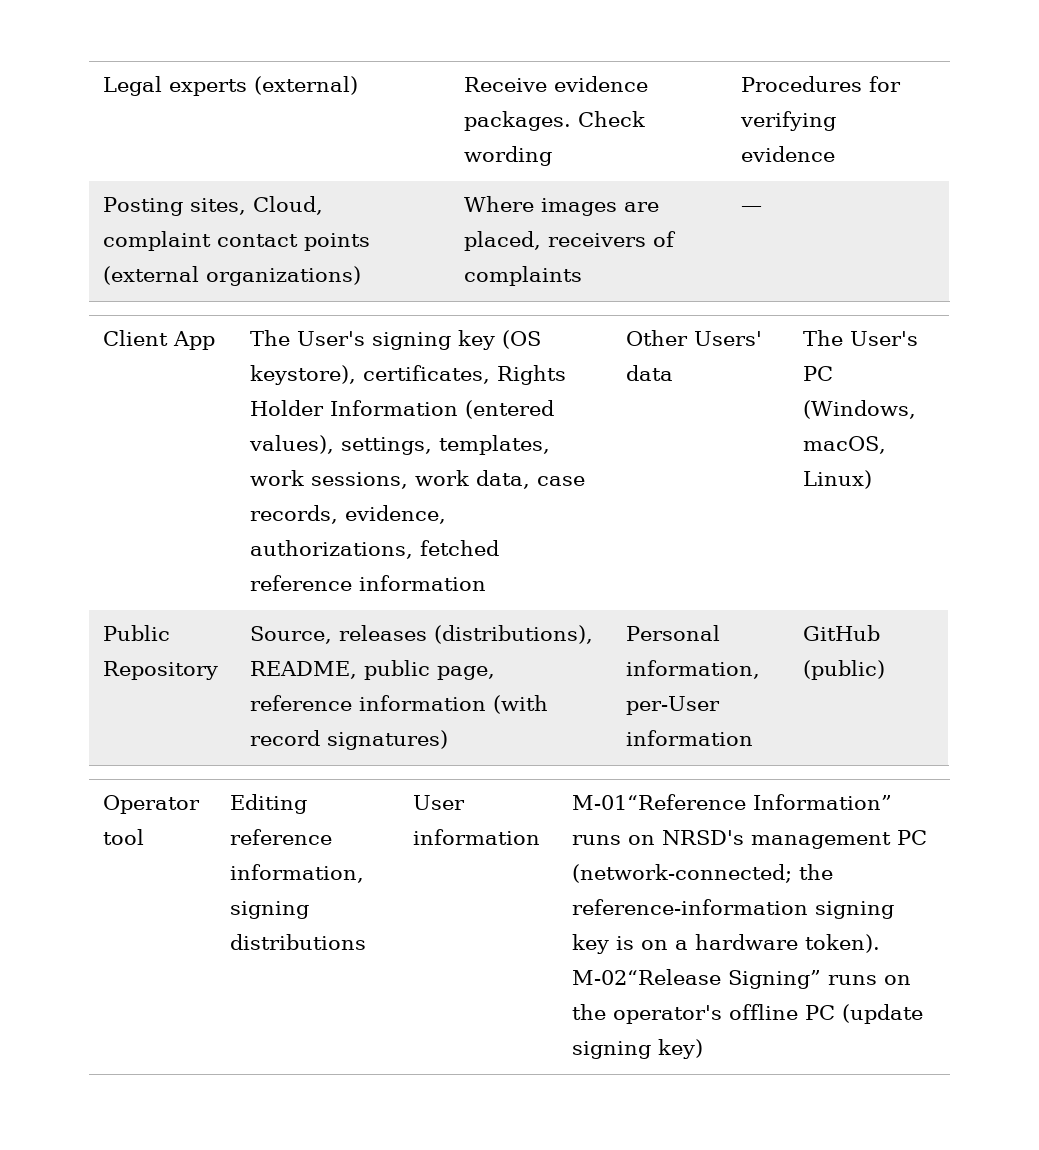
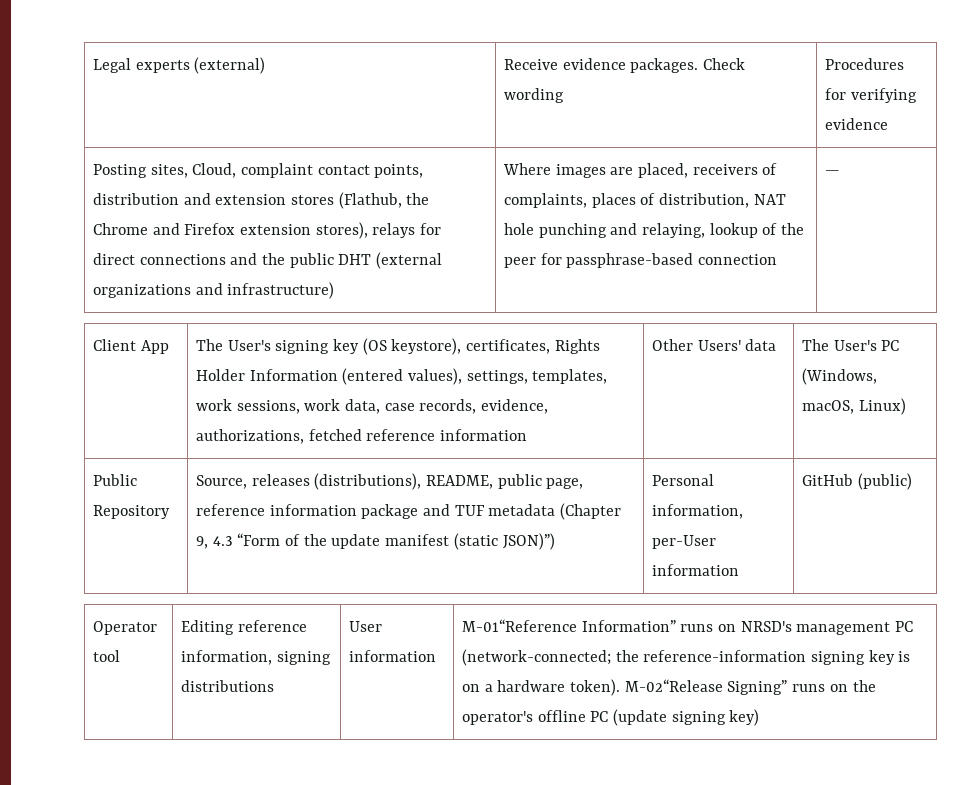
- Posting sites, Cloud, complaint contact points (external organizations)
+ Posting sites, Cloud, complaint contact points, distribution and extension stores (Flathub, the Chrome and Firefox extension stores), relays for direct connections and the public DHT (external organizations and infrastructure)
- Where images are placed, receivers of complaints
+ Where images are placed, receivers of complaints, places of distribution, NAT hole punching and relaying, lookup of the peer for passphrase-based connection
- Public Repository | Source, releases (distributions), README, public page, reference information (with record signatures) | Personal information, per-User information | GitHub (public)
+ Public Repository | Source, releases (distributions), README, public page, reference information package and TUF metadata (Chapter 9, 4.3 “Form of the update manifest (static JSON)”) | Personal information, per-User information | GitHub (public)

